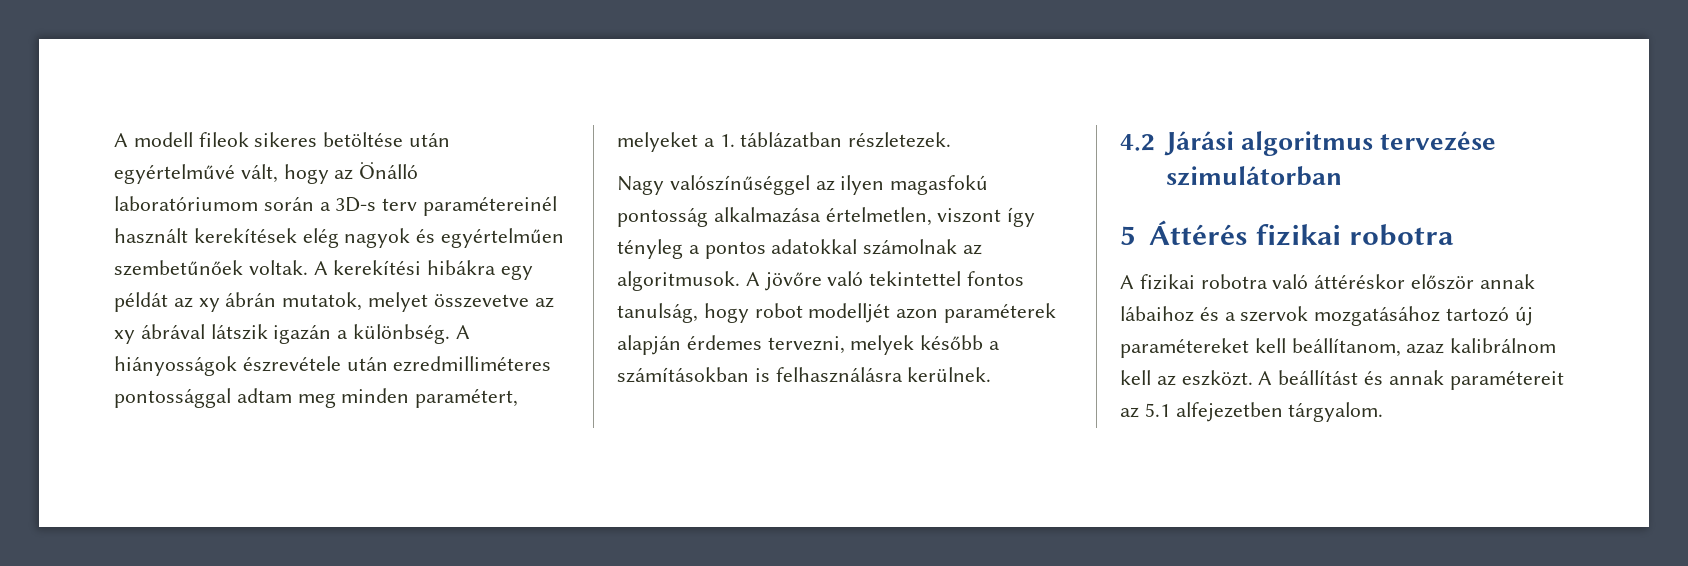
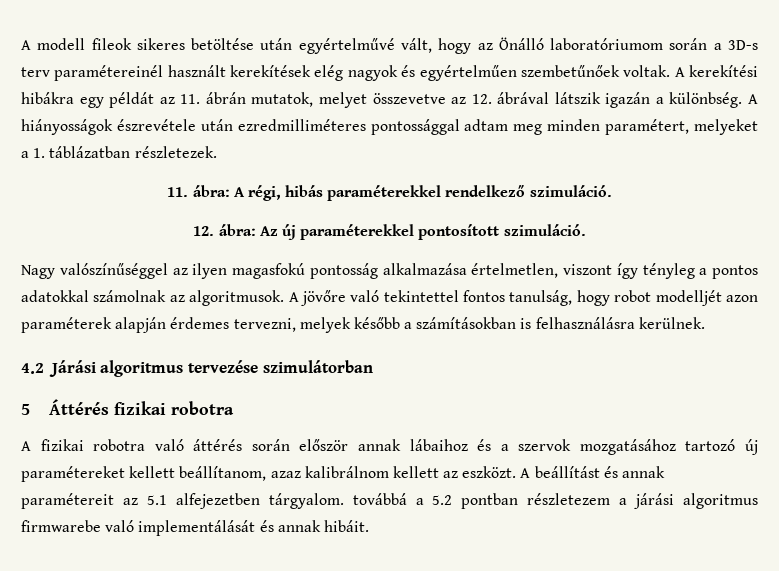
- A kerekítési hibákra egy példát az xy ábrán mutatok, melyet összevetve az xy ábrával látszik igazán a különbség.
+ A kerekítési hibákra egy példát az 11. ábrán mutatok, melyet összevetve az 12. ábrával látszik igazán a különbség.
+ 11. ábra: A régi, hibás paraméterekkel rendelkező szimuláció.
+ 12. ábra: Az új paraméterekkel pontosított szimuláció.
- A fizikai robotra való áttéréskor először annak lábaihoz és a szervok mozgatásához tartozó új paramétereket kell beállítanom, azaz kalibrálnom kell az eszközt.
+ A fizikai robotra való áttérés során először annak lábaihoz és a szervok mozgatásához tartozó új paramétereket kellett beállítanom, azaz kalibrálnom kellett az eszközt.
- A beállítást és annak paramétereit az 5.1 alfejezetben tárgyalom.
+ A beállítást és annak paramétereit az 5.1 alfejezetben tárgyalom. továbbá a 5.2 pontban részletezem a járási algoritmus firmwarebe való implementálását és annak hibáit.

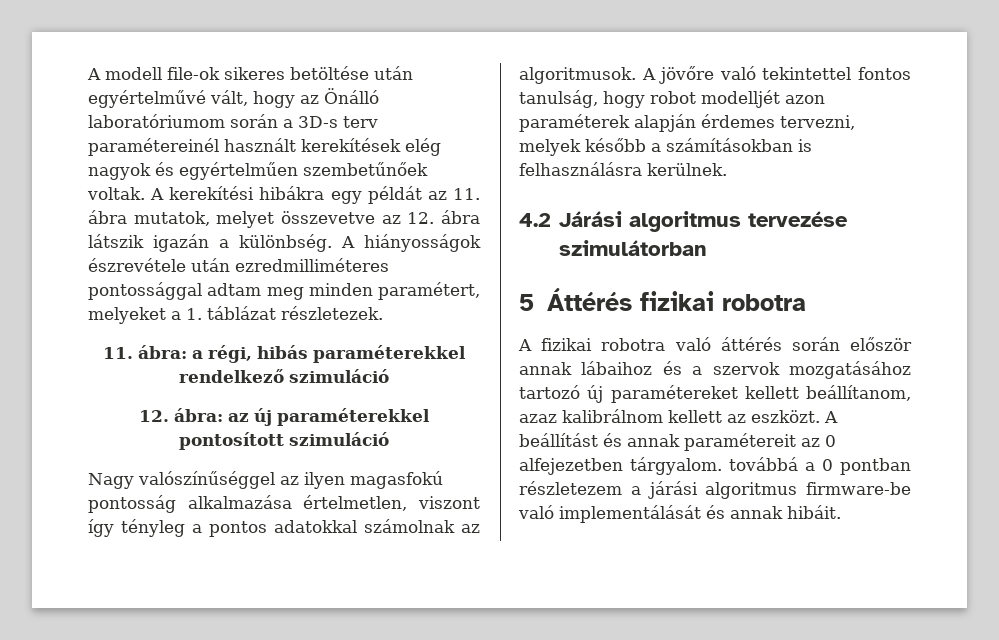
- A modell fileok sikeres betöltése után egyértelművé vált, hogy az Önálló laboratóriumom során a 3D-s terv paramétereinél használt kerekítések elég nagyok és egyértelműen szembetűnőek voltak.
+ A modell file-ok sikeres betöltése után egyértelművé vált, hogy az Önálló laboratóriumom során a 3D-s terv paramétereinél használt kerekítések elég nagyok és egyértelműen szembetűnőek voltak.
- A kerekítési hibákra egy példát az 11. ábrán mutatok, melyet összevetve az 12. ábrával látszik igazán a különbség.
+ A kerekítési hibákra egy példát az 11. ábra mutatok, melyet összevetve az 12. ábra látszik igazán a különbség.
- A hiányosságok észrevétele után ezredmilliméteres pontossággal adtam meg minden paramétert, melyeket a 1. táblázatban részletezek.
+ A hiányosságok észrevétele után ezredmilliméteres pontossággal adtam meg minden paramétert, melyeket a 1. táblázat részletezek.
- 11. ábra: A régi, hibás paraméterekkel rendelkező szimuláció.
+ 11. ábra: a régi, hibás paraméterekkel rendelkező szimuláció
- 12. ábra: Az új paraméterekkel pontosított szimuláció.
+ 12. ábra: az új paraméterekkel pontosított szimuláció
- A beállítást és annak paramétereit az 5.1 alfejezetben tárgyalom. továbbá a 5.2 pontban részletezem a járási algoritmus firmwarebe való implementálását és annak hibáit.
+ A beállítást és annak paramétereit az 0 alfejezetben tárgyalom. továbbá a 0 pontban részletezem a járási algoritmus firmware-be való implementálását és annak hibáit.

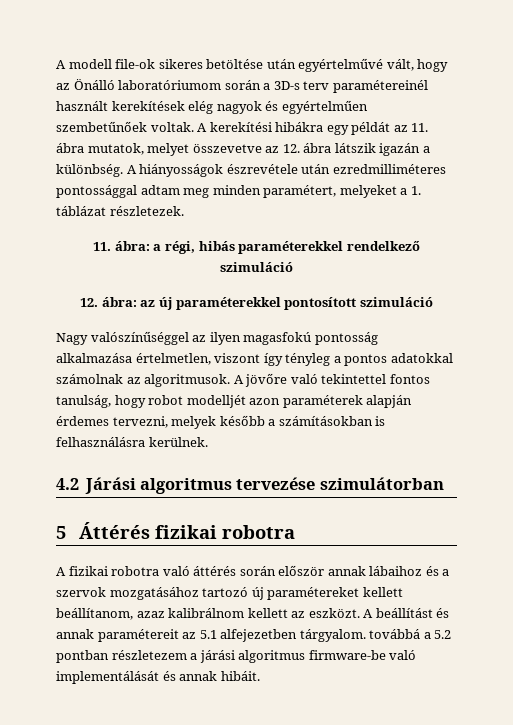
- A beállítást és annak paramétereit az 0 alfejezetben tárgyalom. továbbá a 0 pontban részletezem a járási algoritmus firmware-be való implementálását és annak hibáit.
+ A beállítást és annak paramétereit az 5.1 alfejezetben tárgyalom. továbbá a 5.2 pontban részletezem a járási algoritmus firmware-be való implementálását és annak hibáit.

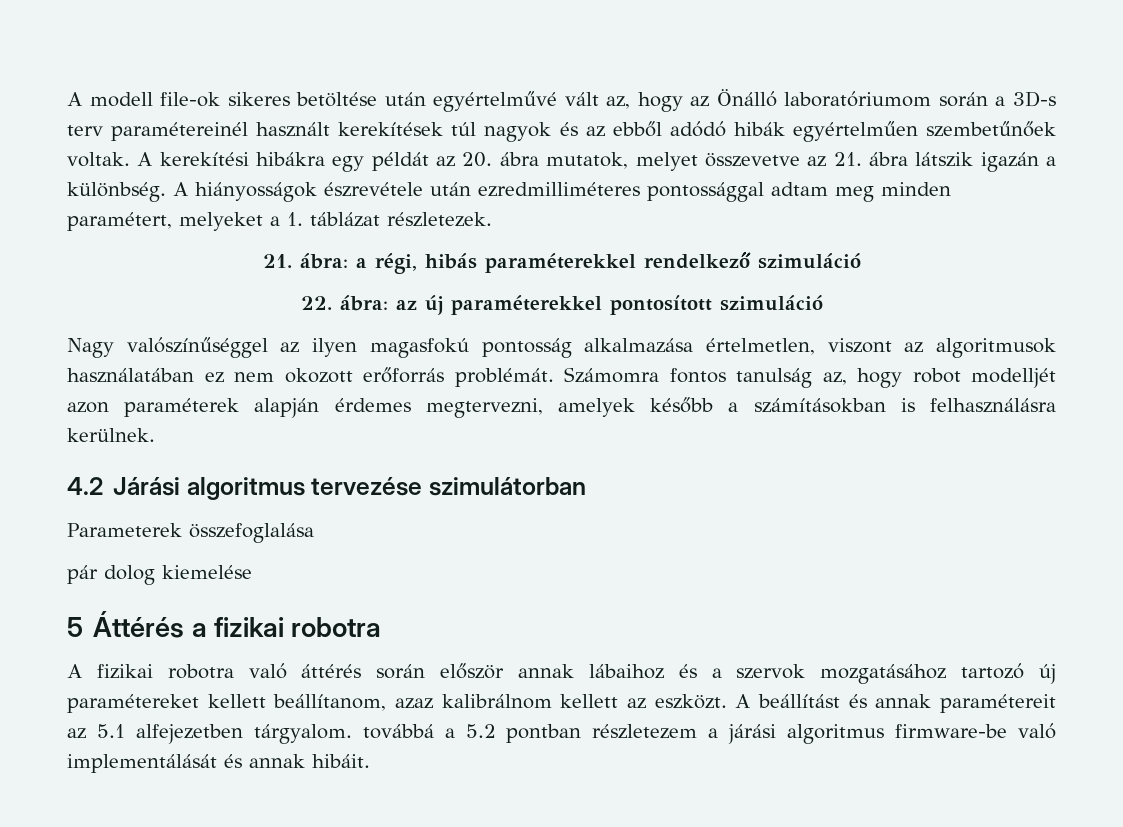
- A modell file-ok sikeres betöltése után egyértelművé vált, hogy az Önálló laboratóriumom során a 3D-s terv paramétereinél használt kerekítések elég nagyok és egyértelműen szembetűnőek voltak.
+ A modell file-ok sikeres betöltése után egyértelművé vált az, hogy az Önálló laboratóriumom során a 3D-s terv paramétereinél használt kerekítések túl nagyok és az ebből adódó hibák egyértelműen szembetűnőek voltak.
- A kerekítési hibákra egy példát az 11. ábra mutatok, melyet összevetve az 12. ábra látszik igazán a különbség.
+ A kerekítési hibákra egy példát az 20. ábra mutatok, melyet összevetve az 21. ábra látszik igazán a különbség.
- 11. ábra: a régi, hibás paraméterekkel rendelkező szimuláció
+ 21. ábra: a régi, hibás paraméterekkel rendelkező szimuláció
- 12. ábra: az új paraméterekkel pontosított szimuláció
+ 22. ábra: az új paraméterekkel pontosított szimuláció
- Nagy valószínűséggel az ilyen magasfokú pontosság alkalmazása értelmetlen, viszont így tényleg a pontos adatokkal számolnak az algoritmusok. A jövőre való tekintettel fontos tanulság, hogy robot modelljét azon paraméterek alapján érdemes tervezni, melyek később a számításokban is felhasználásra kerülnek.
+ Nagy valószínűséggel az ilyen magasfokú pontosság alkalmazása értelmetlen, viszont az algoritmusok használatában ez nem okozott erőforrás problémát. Számomra fontos tanulság az, hogy robot modelljét azon paraméterek alapján érdemes megtervezni, amelyek később a számításokban is felhasználásra kerülnek.
+ Parameterek összefoglalása
+ pár dolog kiemelése
- 5 Áttérés fizikai robotra
+ 5 Áttérés a fizikai robotra

